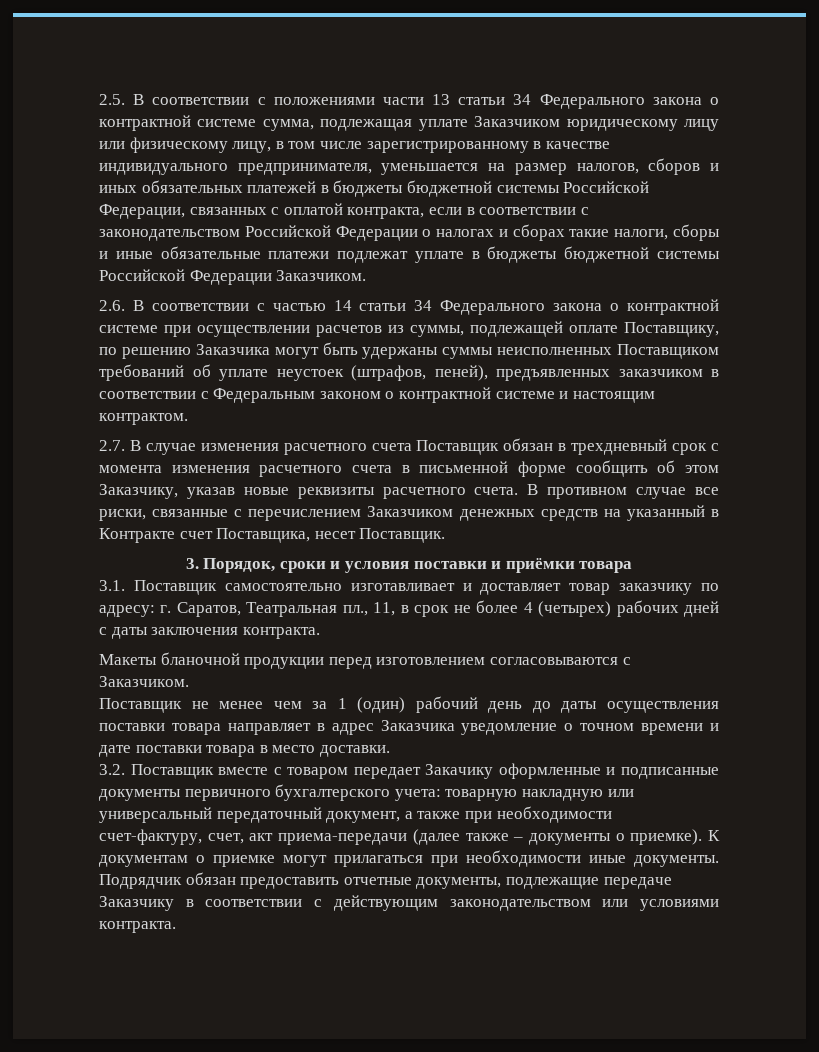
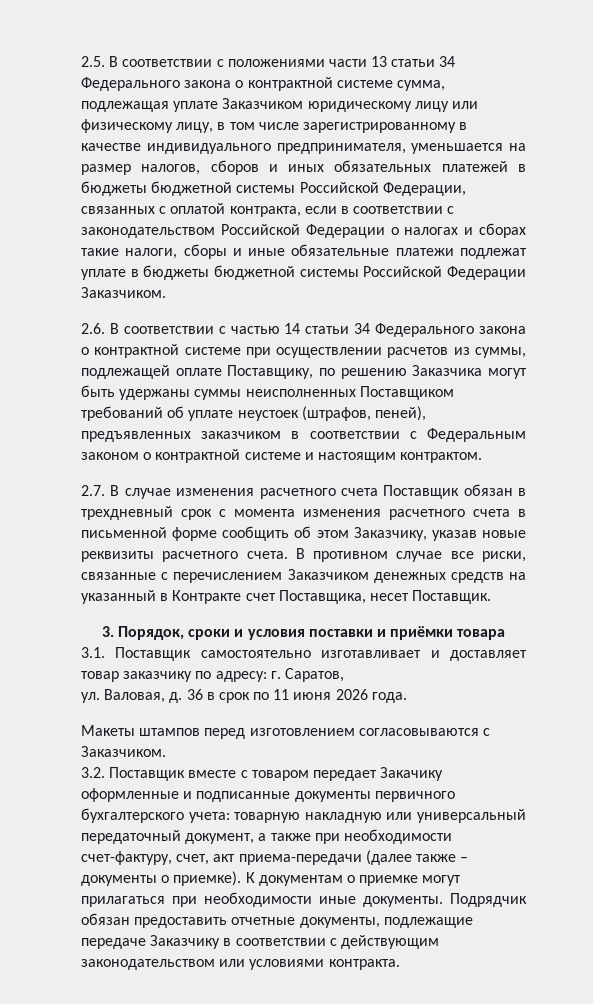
- 3.1. Поставщик самостоятельно изготавливает и доставляет товар заказчику по адресу: г. Саратов, Театральная пл., 11, в срок не более 4 (четырех) рабочих дней с даты заключения контракта.
+ 3.1. Поставщик самостоятельно изготавливает и доставляет товар заказчику по адресу: г. Саратов,
+ ул. Валовая, д. 36 в срок по 11 июня 2026 года.
- Макеты бланочной продукции перед изготовлением согласовываются с Заказчиком.
+ Макеты штампов перед изготовлением согласовываются с Заказчиком.
- Поставщик не менее чем за 1 (один) рабочий день до даты осуществления поставки товара направляет в адрес Заказчика уведомление о точном времени и дате поставки товара в место доставки.

